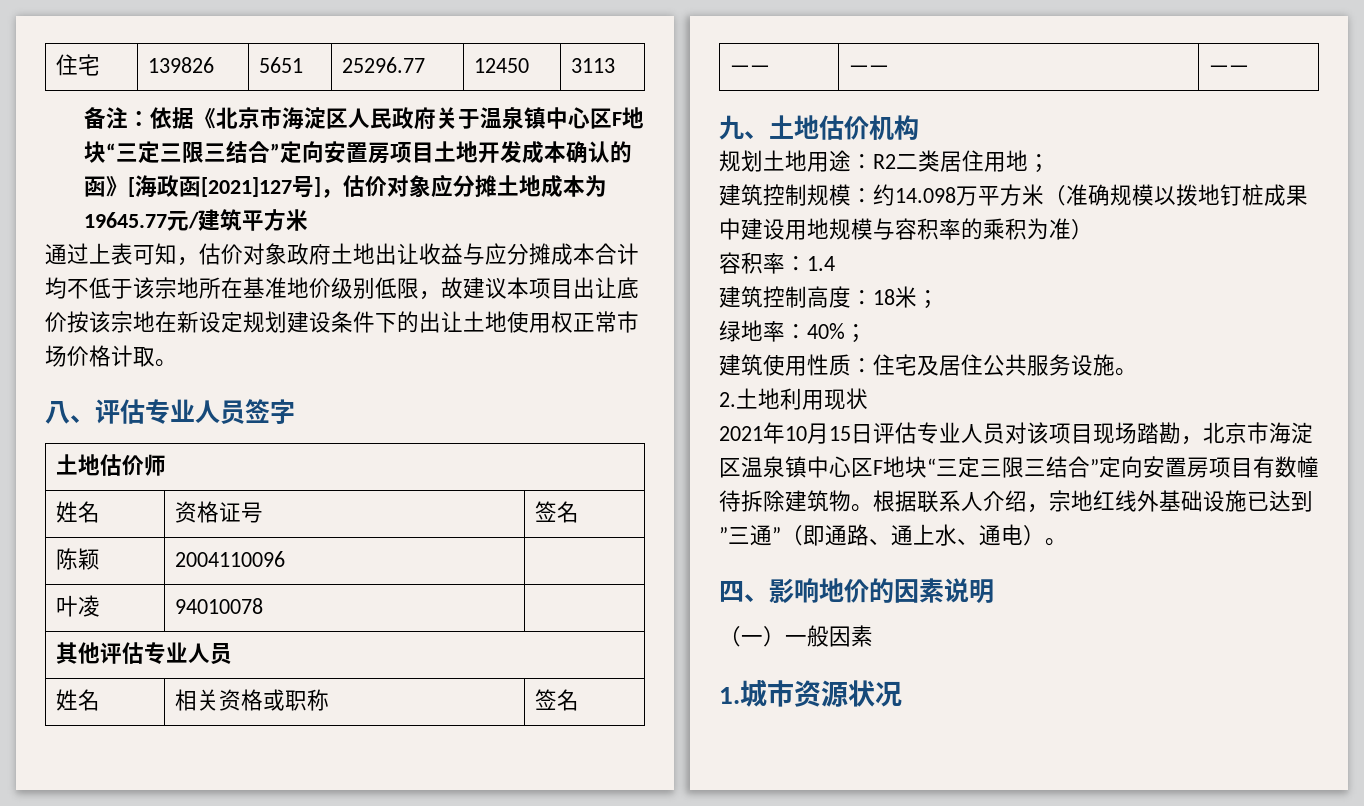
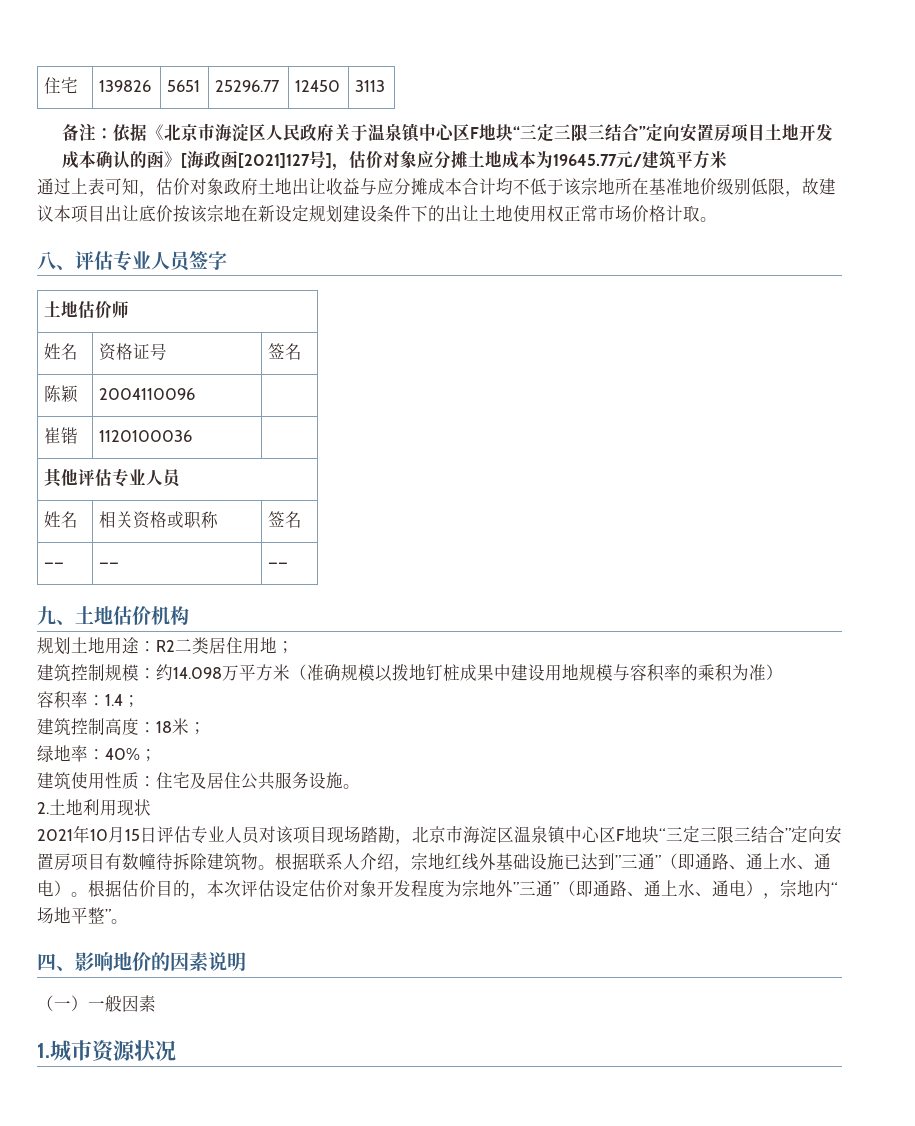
- 叶凌 | 94010078 |
+ 崔锴 | 1120100036 |
- 容积率：1.4
+ 容积率：1.4；
+ 根据估价目的，本次评估设定估价对象开发程度为宗地外”三通”（即通路、通上水、通电），宗地内“场地平整”。

